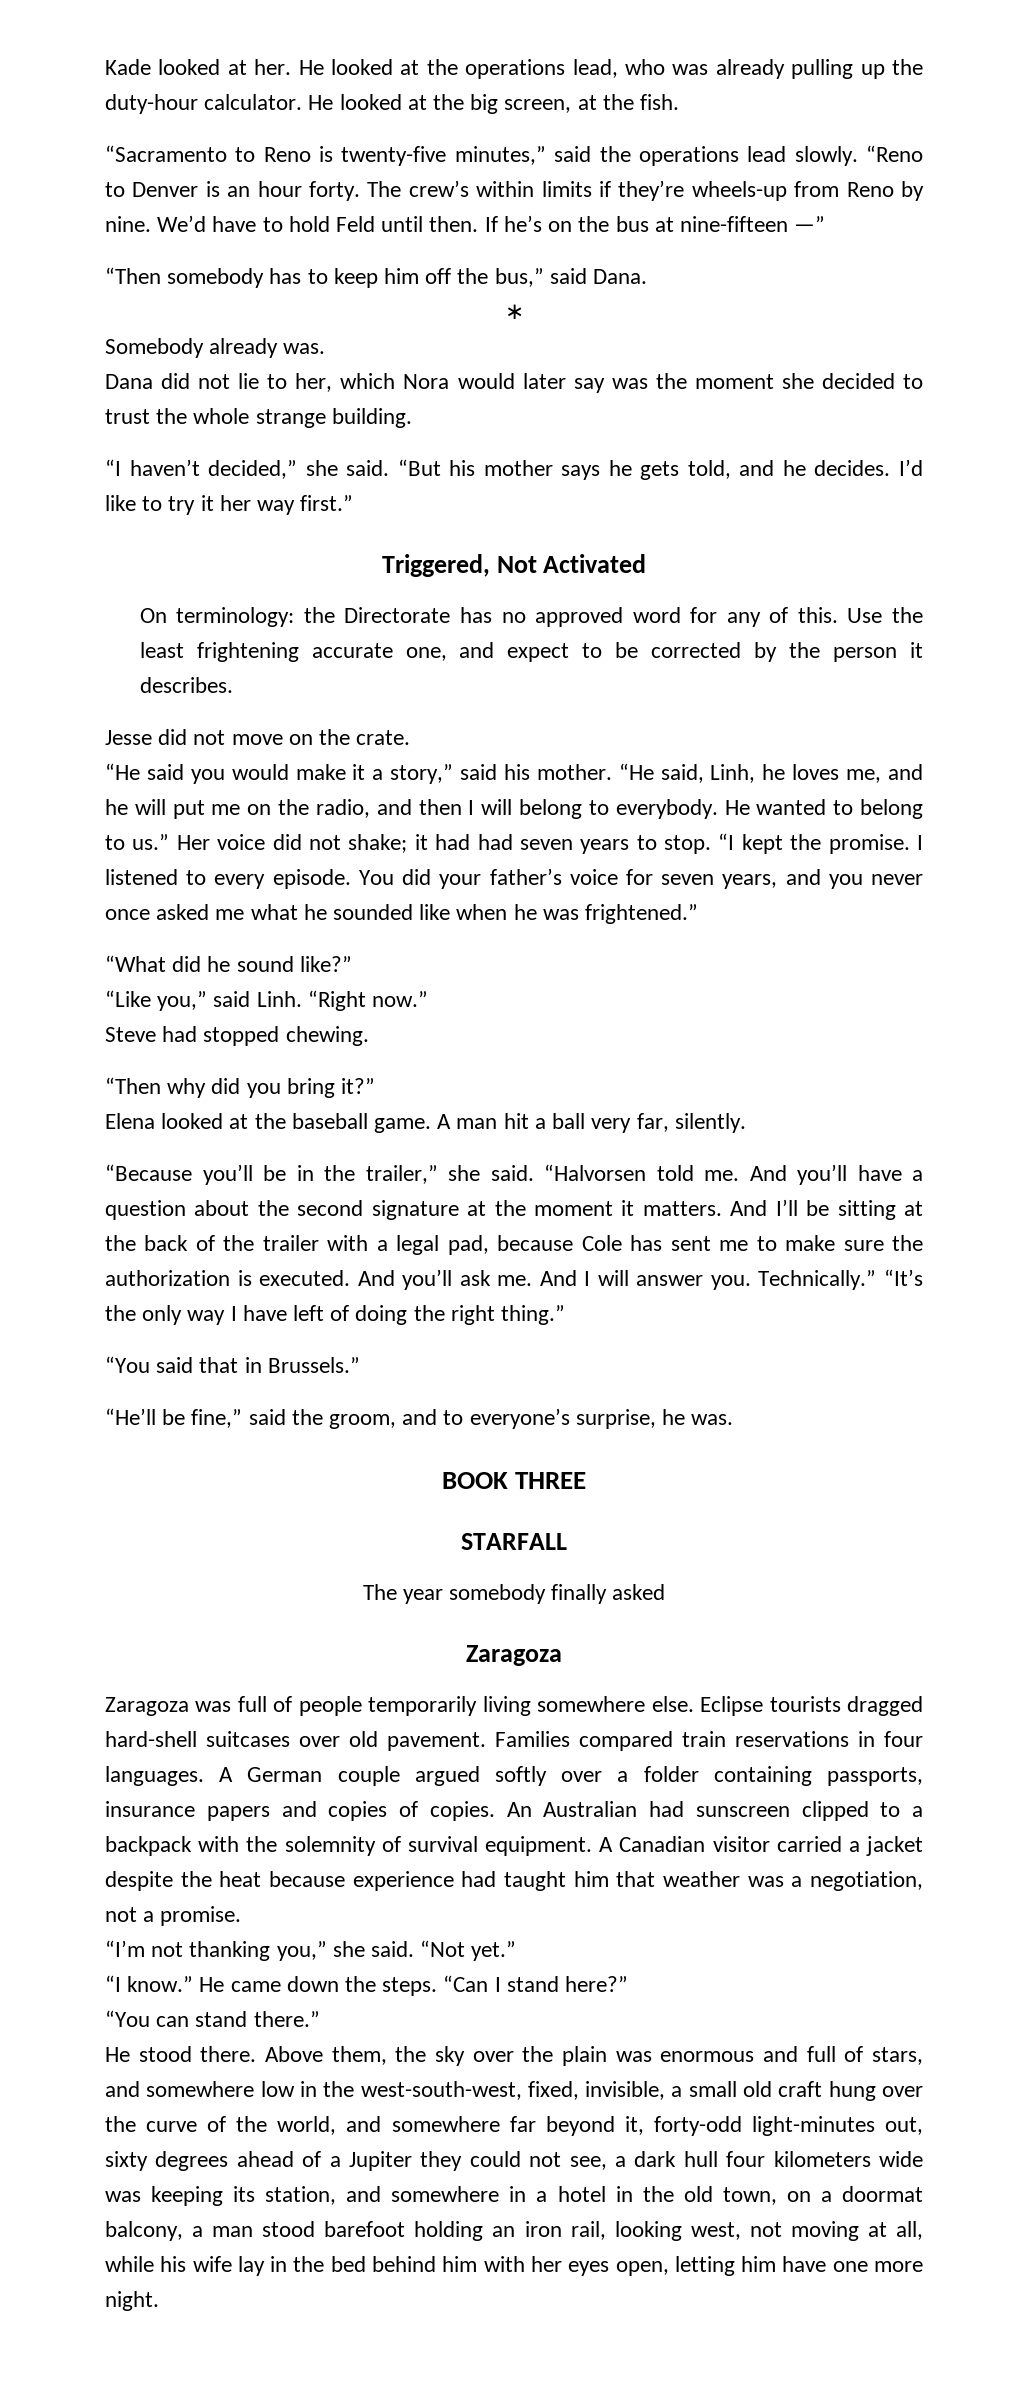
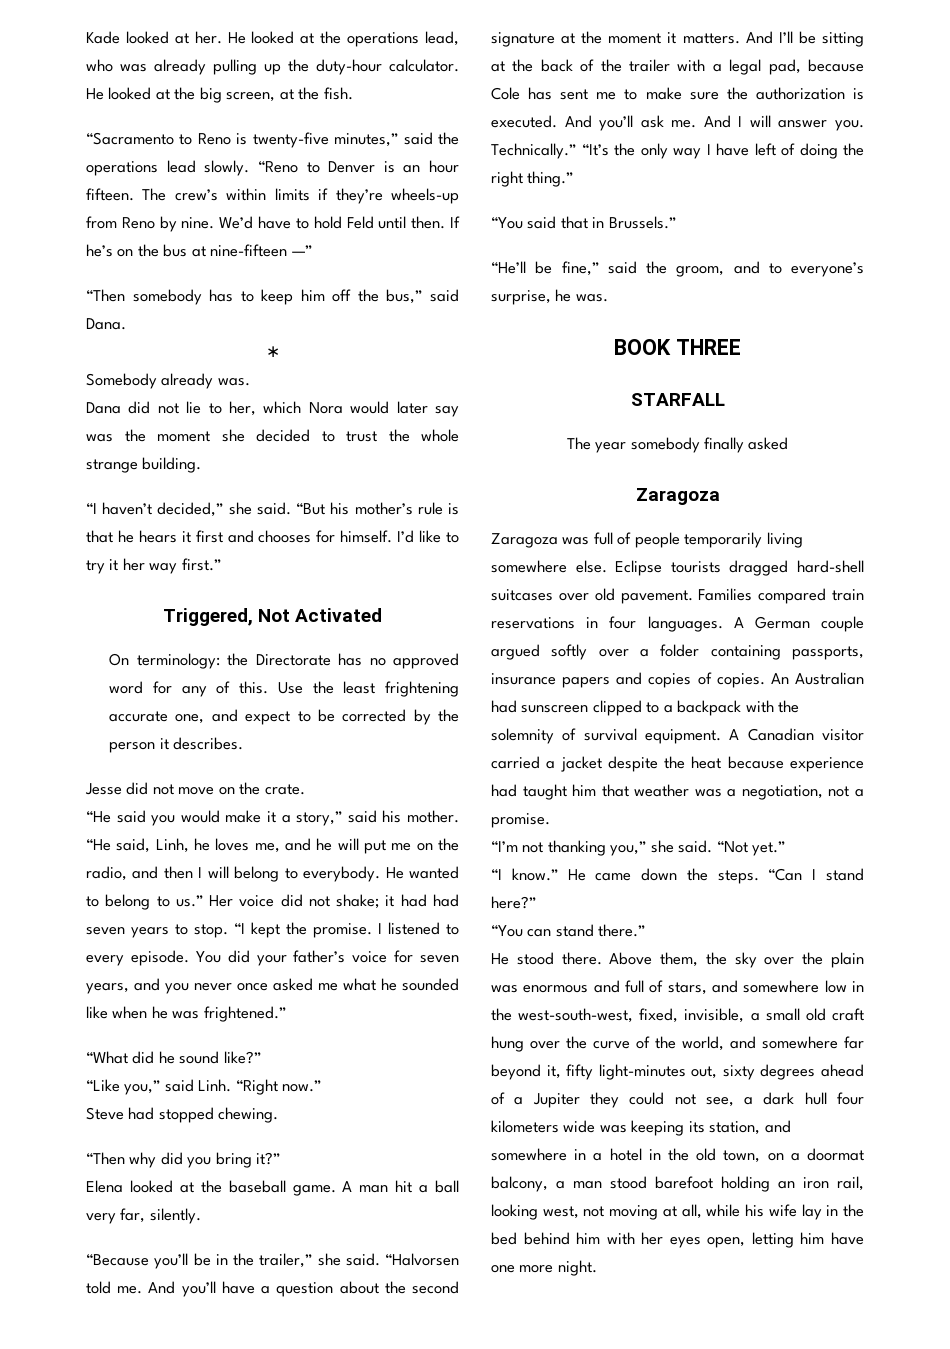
- “Reno to Denver is an hour forty.
+ “Reno to Denver is an hour fifteen.
- “But his mother says he gets told, and he decides.
+ “But his mother’s rule is that he hears it first and chooses for himself.
- Above them, the sky over the plain was enormous and full of stars, and somewhere low in the west-south-west, fixed, invisible, a small old craft hung over the curve of the world, and somewhere far beyond it, forty-odd light-minutes out, sixty degrees ahead of a Jupiter they could not see, a dark hull four kilometers wide was keeping its station, and somewhere in a hotel in the old town, on a doormat balcony, a man stood barefoot holding an iron rail, looking west, not moving at all, while his wife lay in the bed behind him with her eyes open, letting him have one more night.
+ Above them, the sky over the plain was enormous and full of stars, and somewhere low in the west-south-west, fixed, invisible, a small old craft hung over the curve of the world, and somewhere far beyond it, fifty light-minutes out, sixty degrees ahead of a Jupiter they could not see, a dark hull four kilometers wide was keeping its station, and somewhere in a hotel in the old town, on a doormat balcony, a man stood barefoot holding an iron rail, looking west, not moving at all, while his wife lay in the bed behind him with her eyes open, letting him have one more night.

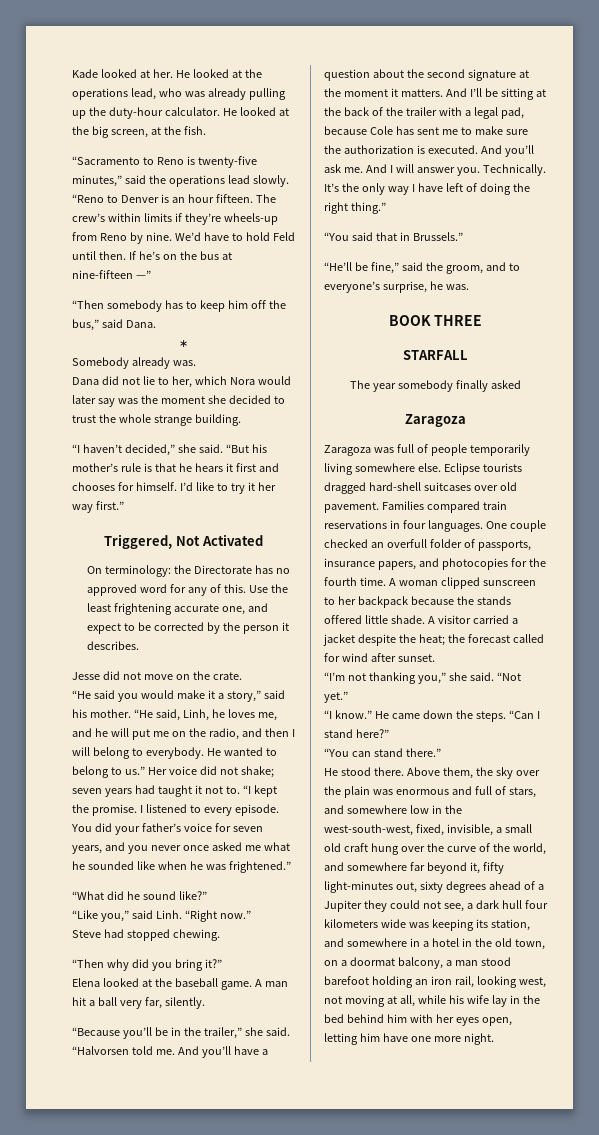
- Her voice did not shake; it had had seven years to stop.
+ Her voice did not shake; seven years had taught it not to.
- Technically.” “It’s the only way I have left of doing the right thing.”
+ Technically. It’s the only way I have left of doing the right thing.”
- A German couple argued softly over a folder containing passports, insurance papers and copies of copies. An Australian had sunscreen clipped to a backpack with the solemnity of survival equipment. A Canadian visitor carried a jacket despite the heat because experience had taught him that weather was a negotiation, not a promise.
+ One couple checked an overfull folder of passports, insurance papers, and photocopies for the fourth time. A woman clipped sunscreen to her backpack because the stands offered little shade. A visitor carried a jacket despite the heat; the forecast called for wind after sunset.

